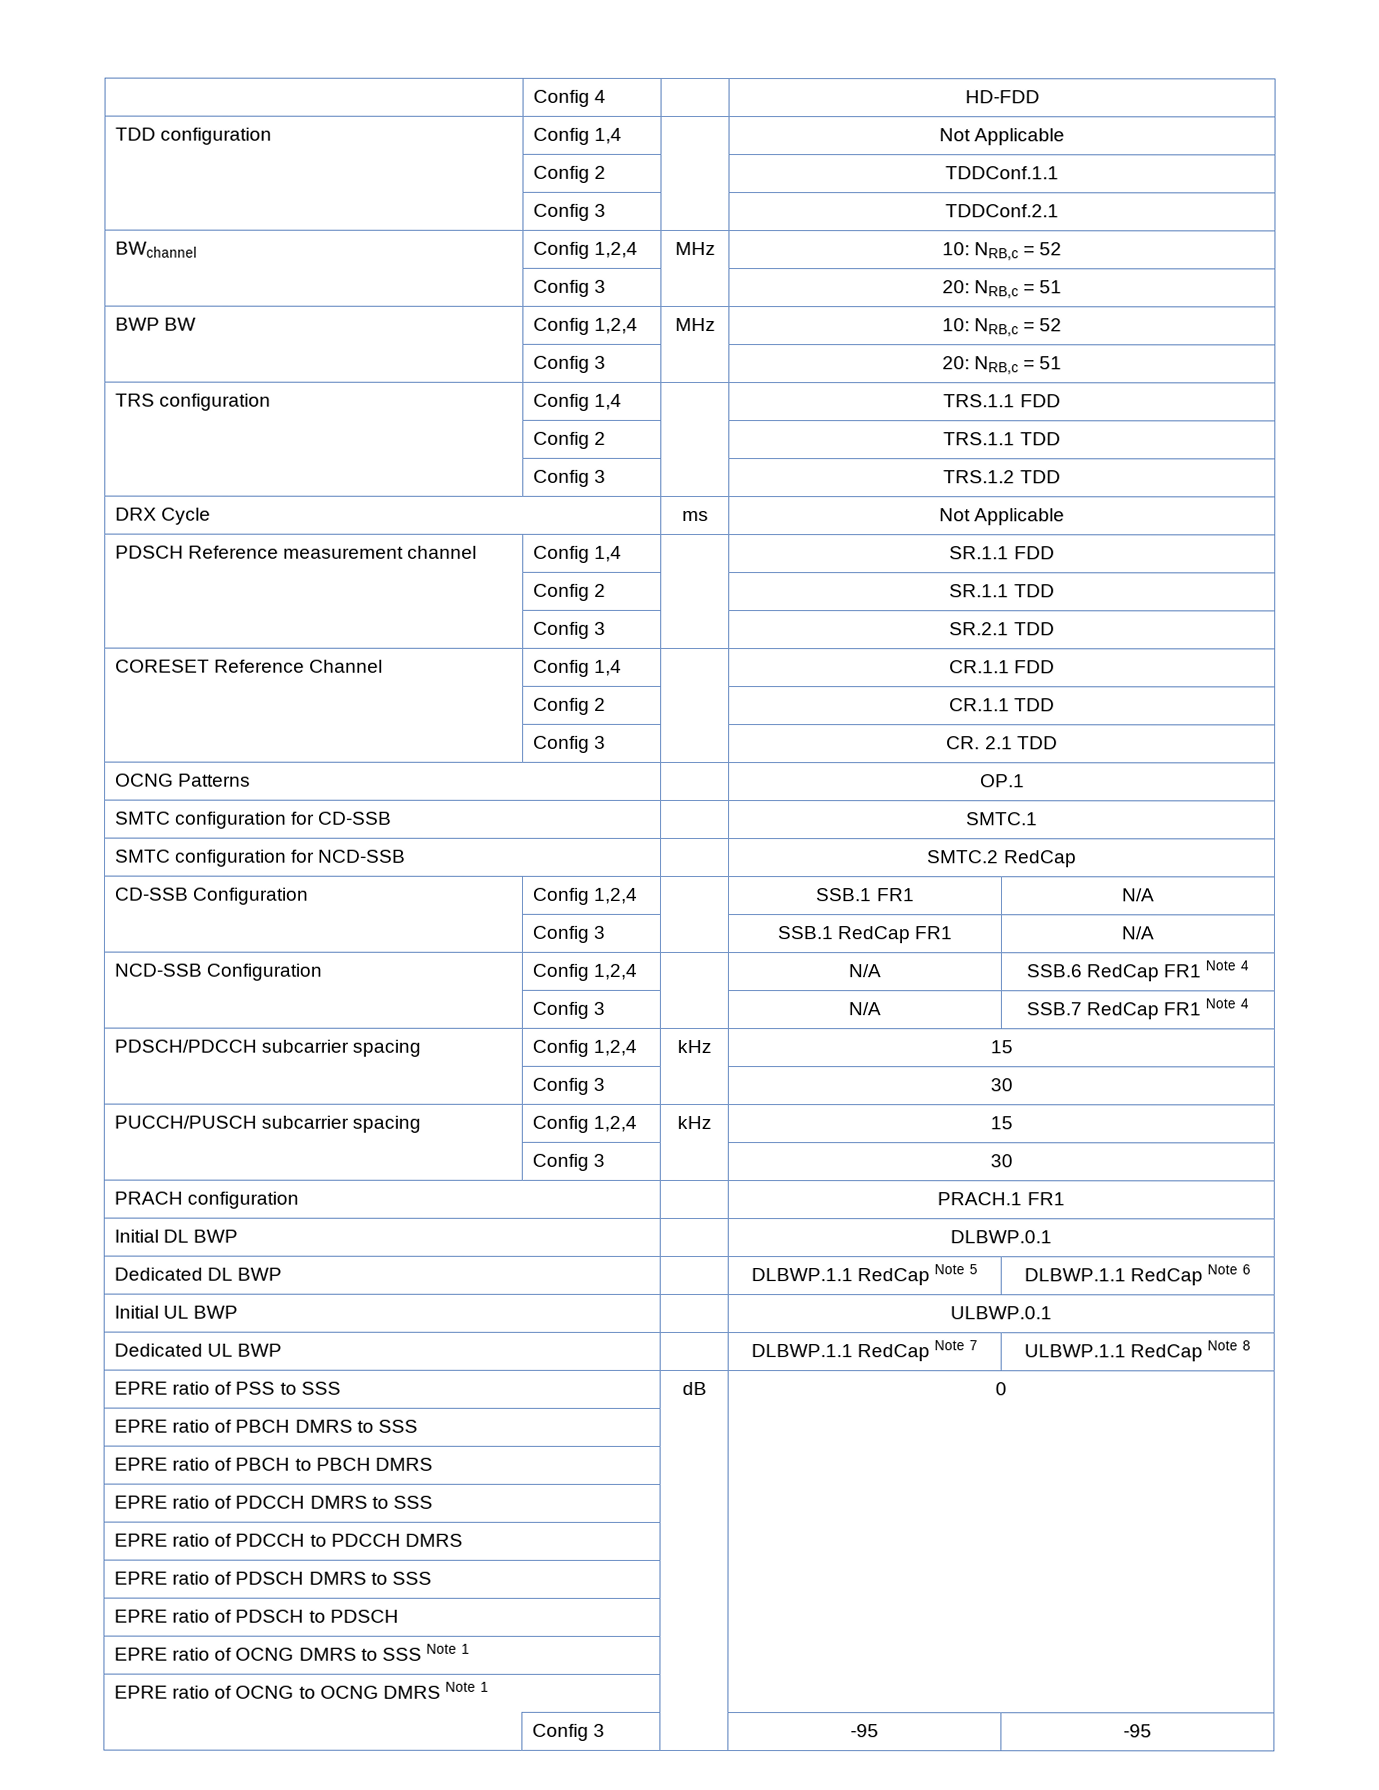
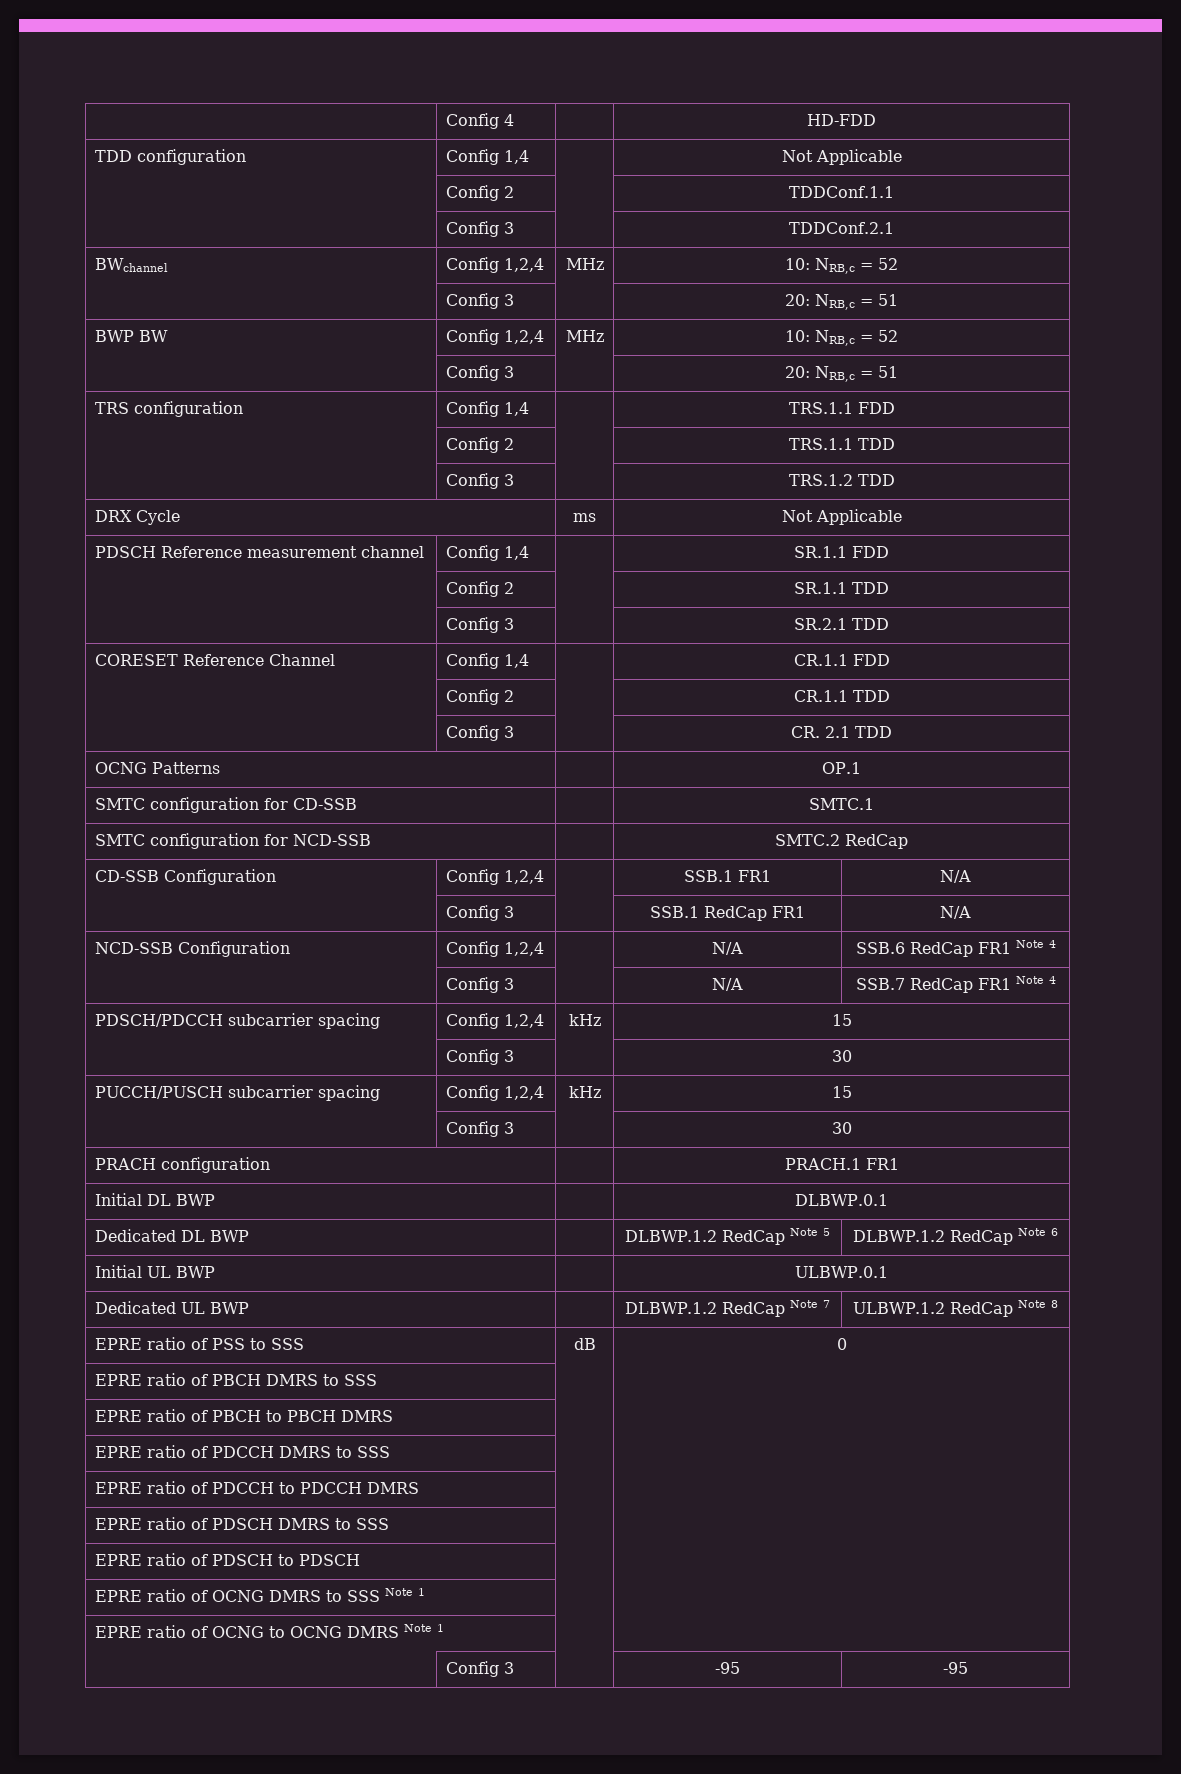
- Dedicated DL BWP | | DLBWP.1.1 RedCap Note 5 | DLBWP.1.1 RedCap Note 6
+ Dedicated DL BWP | | DLBWP.1.2 RedCap Note 5 | DLBWP.1.2 RedCap Note 6
- Dedicated UL BWP | | DLBWP.1.1 RedCap Note 7 | ULBWP.1.1 RedCap Note 8
+ Dedicated UL BWP | | DLBWP.1.2 RedCap Note 7 | ULBWP.1.2 RedCap Note 8

